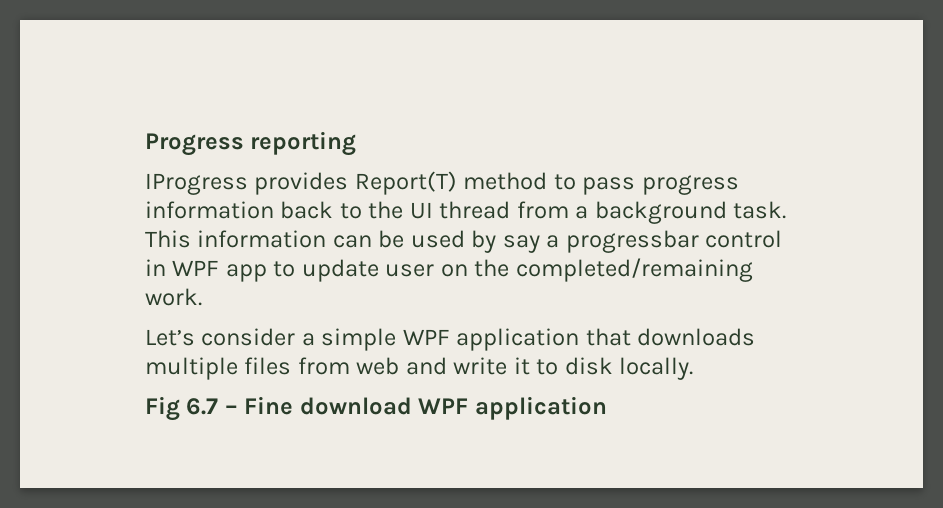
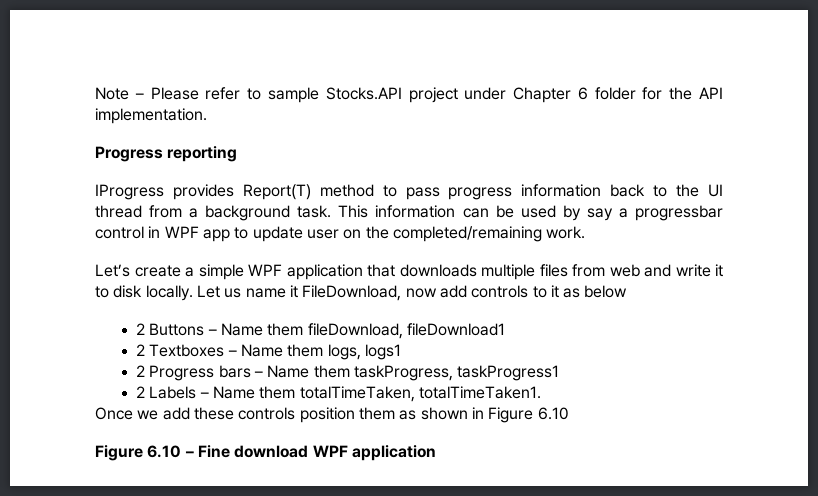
+ Note – Please refer to sample Stocks.API project under Chapter 6 folder for the API implementation.
- Let’s consider a simple WPF application that downloads multiple files from web and write it to disk locally.
- Fig 6.7 – Fine download WPF application
+ Let’s create a simple WPF application that downloads multiple files from web and write it to disk locally. Let us name it FileDownload, now add controls to it as below
+ 2 Buttons – Name them fileDownload, fileDownload1
+ 2 Textboxes – Name them logs, logs1
+ 2 Progress bars – Name them taskProgress, taskProgress1
+ 2 Labels – Name them totalTimeTaken, totalTimeTaken1.
+ Once we add these controls position them as shown in Figure 6.10
+ Figure 6.10 – Fine download WPF application

